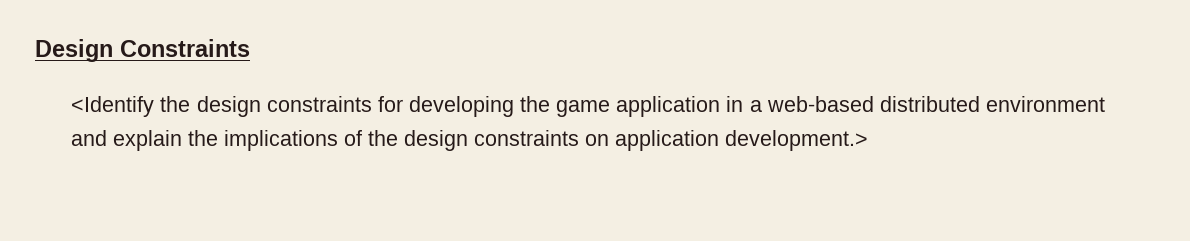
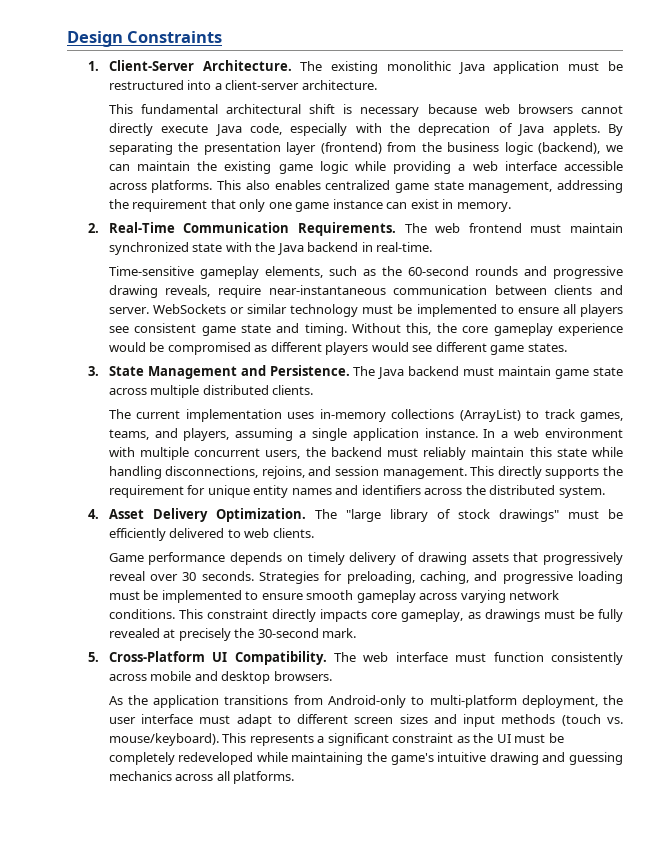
- <Identify the design constraints for developing the game application in a web-based distributed environment and explain the implications of the design constraints on application development.>
+ 1. Client-Server Architecture. The existing monolithic Java application must be restructured into a client-server architecture.
+ This fundamental architectural shift is necessary because web browsers cannot directly execute Java code, especially with the deprecation of Java applets. By separating the presentation layer (frontend) from the business logic (backend), we can maintain the existing game logic while providing a web interface accessible across platforms. This also enables centralized game state management, addressing the requirement that only one game instance can exist in memory.
+ 2. Real-Time Communication Requirements. The web frontend must maintain synchronized state with the Java backend in real-time.
+ Time-sensitive gameplay elements, such as the 60-second rounds and progressive drawing reveals, require near-instantaneous communication between clients and server. WebSockets or similar technology must be implemented to ensure all players see consistent game state and timing. Without this, the core gameplay experience would be compromised as different players would see different game states.
+ 3. State Management and Persistence. The Java backend must maintain game state across multiple distributed clients.
+ The current implementation uses in-memory collections (ArrayList) to track games, teams, and players, assuming a single application instance. In a web environment with multiple concurrent users, the backend must reliably maintain this state while handling disconnections, rejoins, and session management. This directly supports the requirement for unique entity names and identifiers across the distributed system.
+ 4. Asset Delivery Optimization. The "large library of stock drawings" must be efficiently delivered to web clients.
+ Game performance depends on timely delivery of drawing assets that progressively reveal over 30 seconds. Strategies for preloading, caching, and progressive loading must be implemented to ensure smooth gameplay across varying network conditions. This constraint directly impacts core gameplay, as drawings must be fully revealed at precisely the 30-second mark.
+ 5. Cross-Platform UI Compatibility. The web interface must function consistently across mobile and desktop browsers.
+ As the application transitions from Android-only to multi-platform deployment, the user interface must adapt to different screen sizes and input methods (touch vs. mouse/keyboard). This represents a significant constraint as the UI must be completely redeveloped while maintaining the game's intuitive drawing and guessing mechanics across all platforms.

